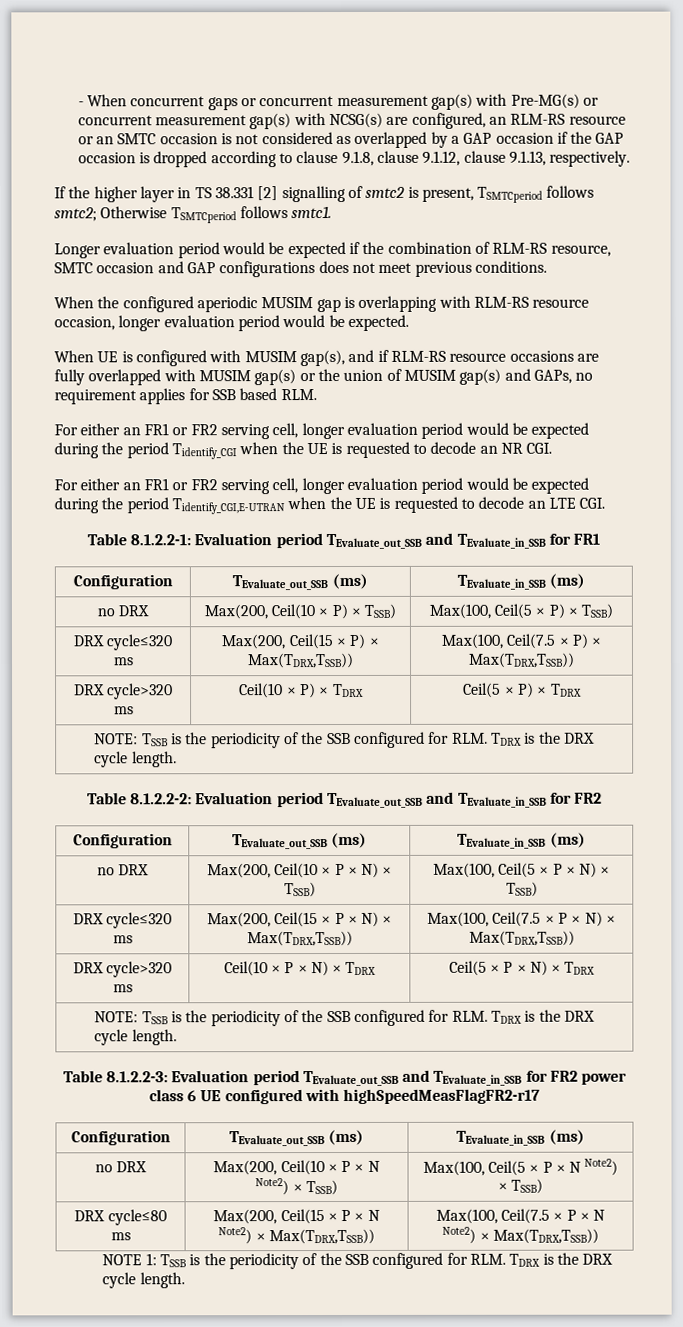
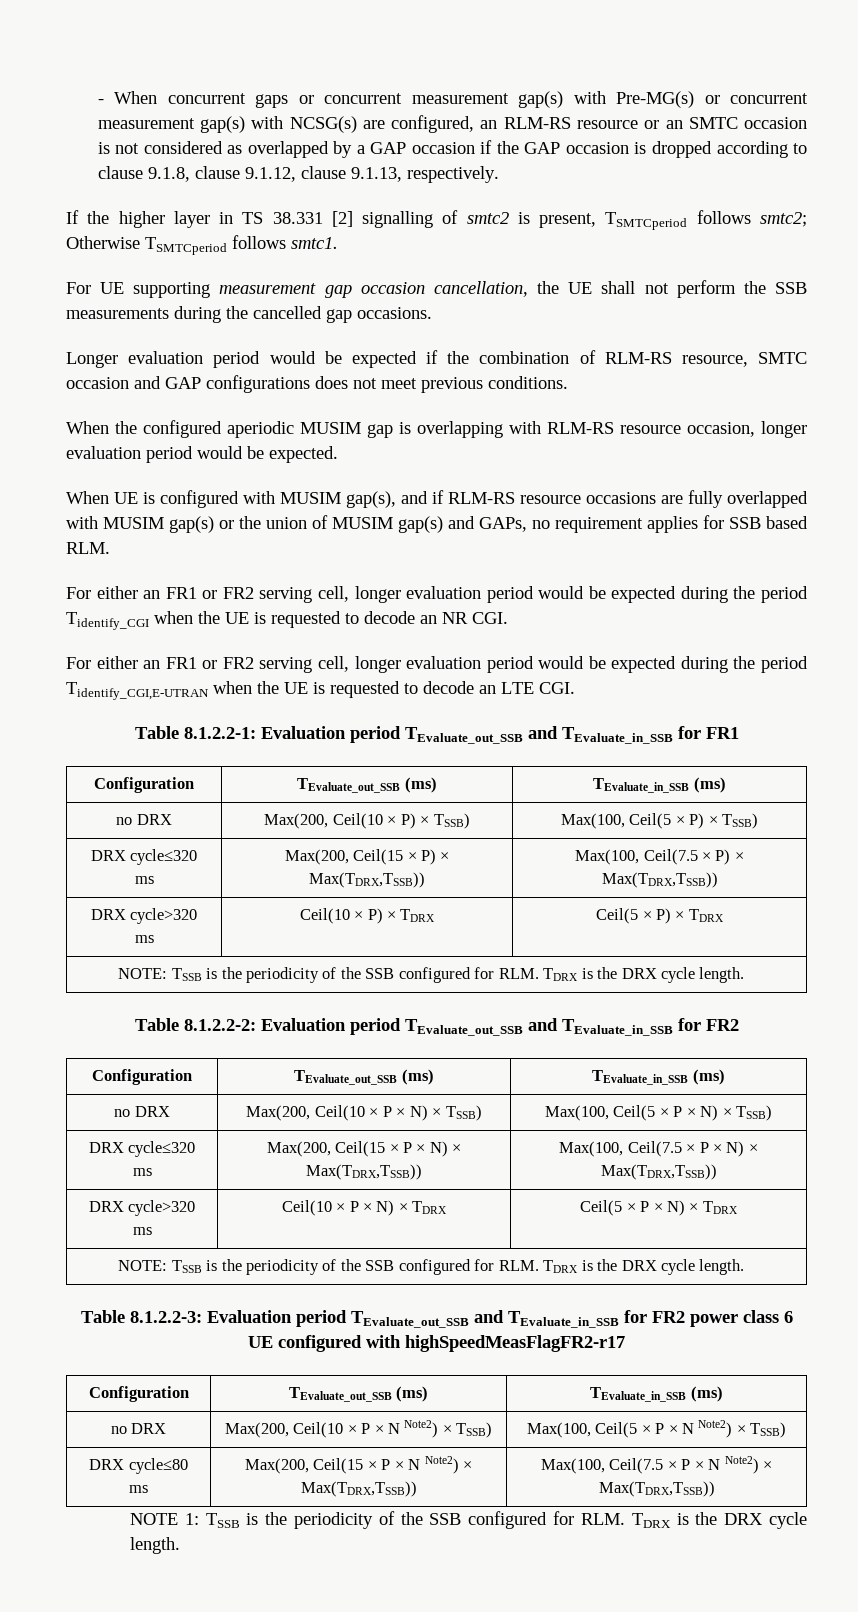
+ For UE supporting measurement gap occasion cancellation, the UE shall not perform the SSB measurements during the cancelled gap occasions.

